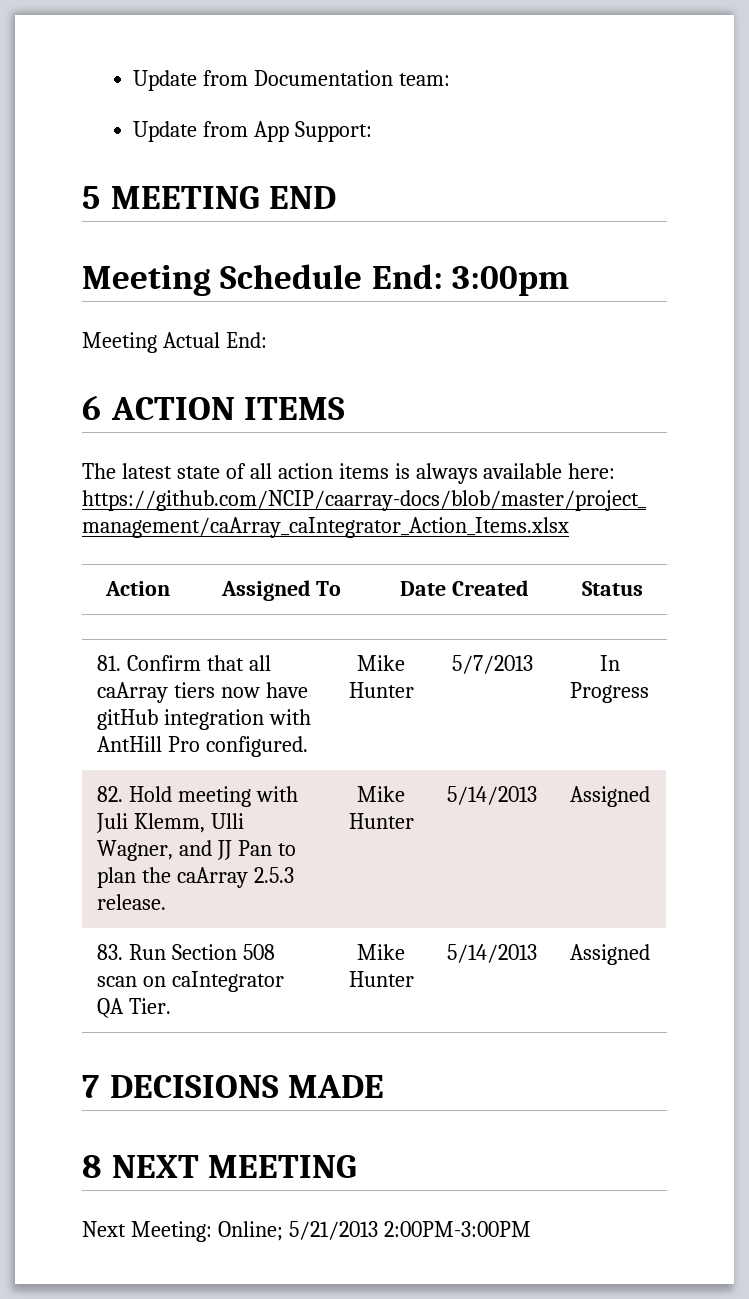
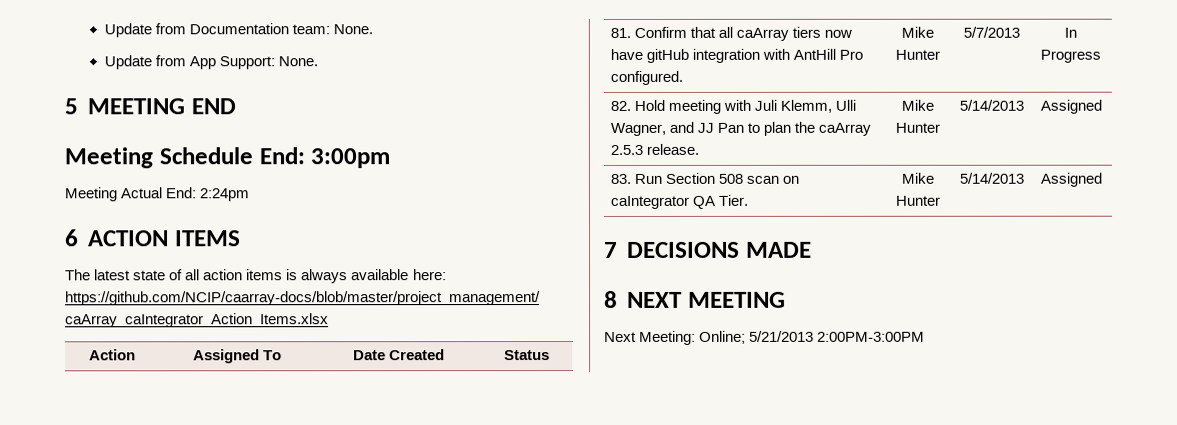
- Update from Documentation team:
+ Update from Documentation team: None.
- Update from App Support:
+ Update from App Support: None.
- Meeting Actual End:
+ Meeting Actual End: 2:24pm

